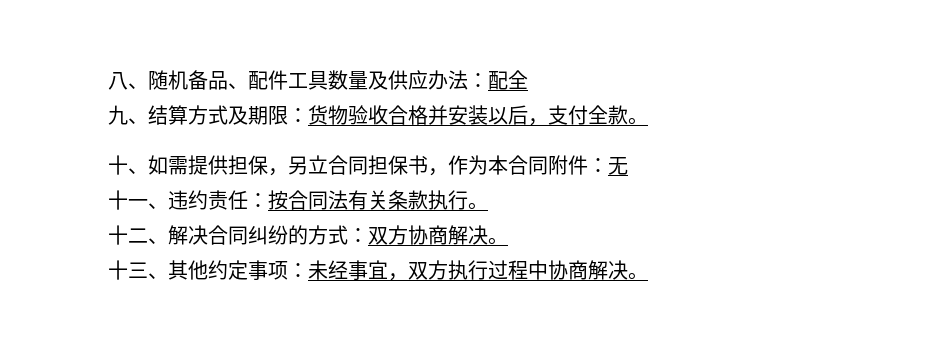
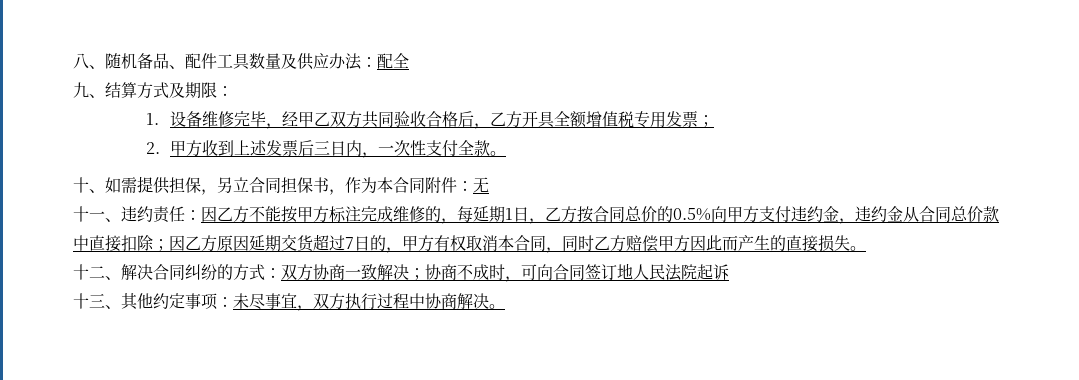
- 九、结算方式及期限：货物验收合格并安装以后，支付全款。
+ 九、结算方式及期限：
+ 1.设备维修完毕，经甲乙双方共同验收合格后，乙方开具全额增值税专用发票；
+ 2.甲方收到上述发票后三日内，一次性支付全款。
- 十一、违约责任：按合同法有关条款执行。
+ 十一、违约责任：因乙方不能按甲方标注完成维修的，每延期1日，乙方按合同总价的0.5%向甲方支付违约金，违约金从合同总价款中直接扣除；因乙方原因延期交货超过7日的，甲方有权取消本合同，同时乙方赔偿甲方因此而产生的直接损失。
- 十二、解决合同纠纷的方式：双方协商解决。
+ 十二、解决合同纠纷的方式：双方协商一致解决；协商不成时，可向合同签订地人民法院起诉
- 十三、其他约定事项：未经事宜，双方执行过程中协商解决。
+ 十三、其他约定事项：未尽事宜，双方执行过程中协商解决。

